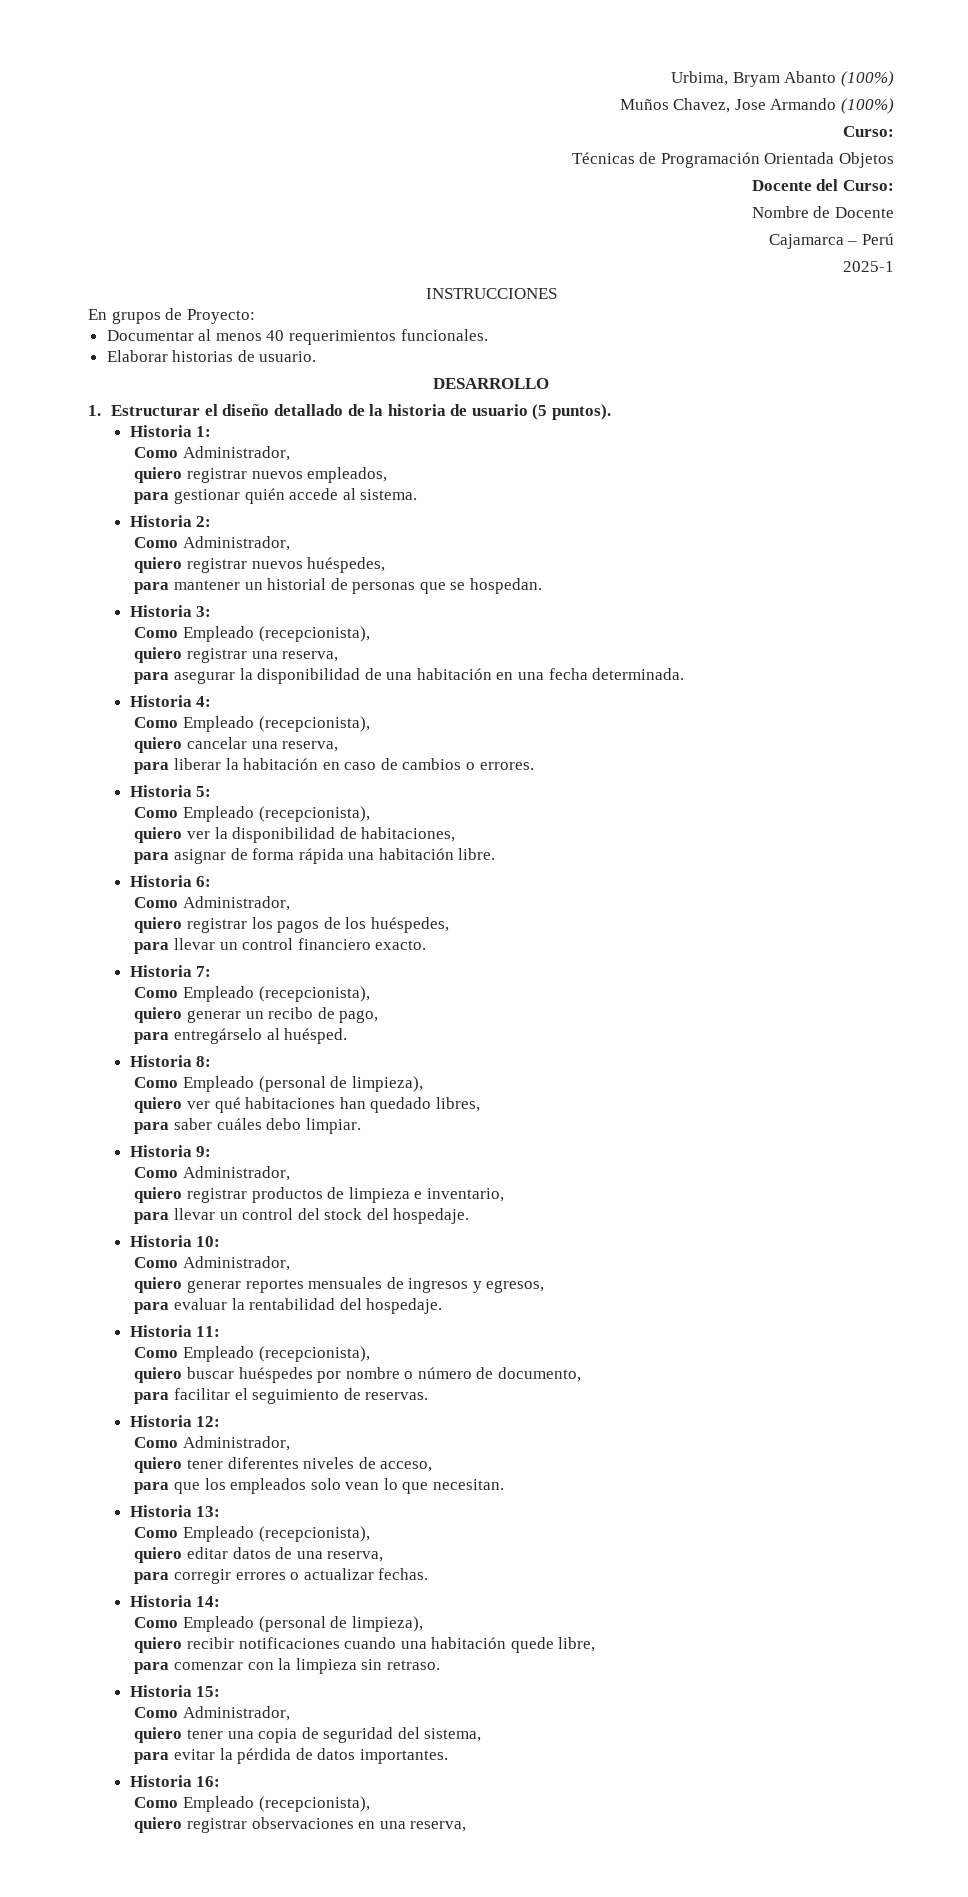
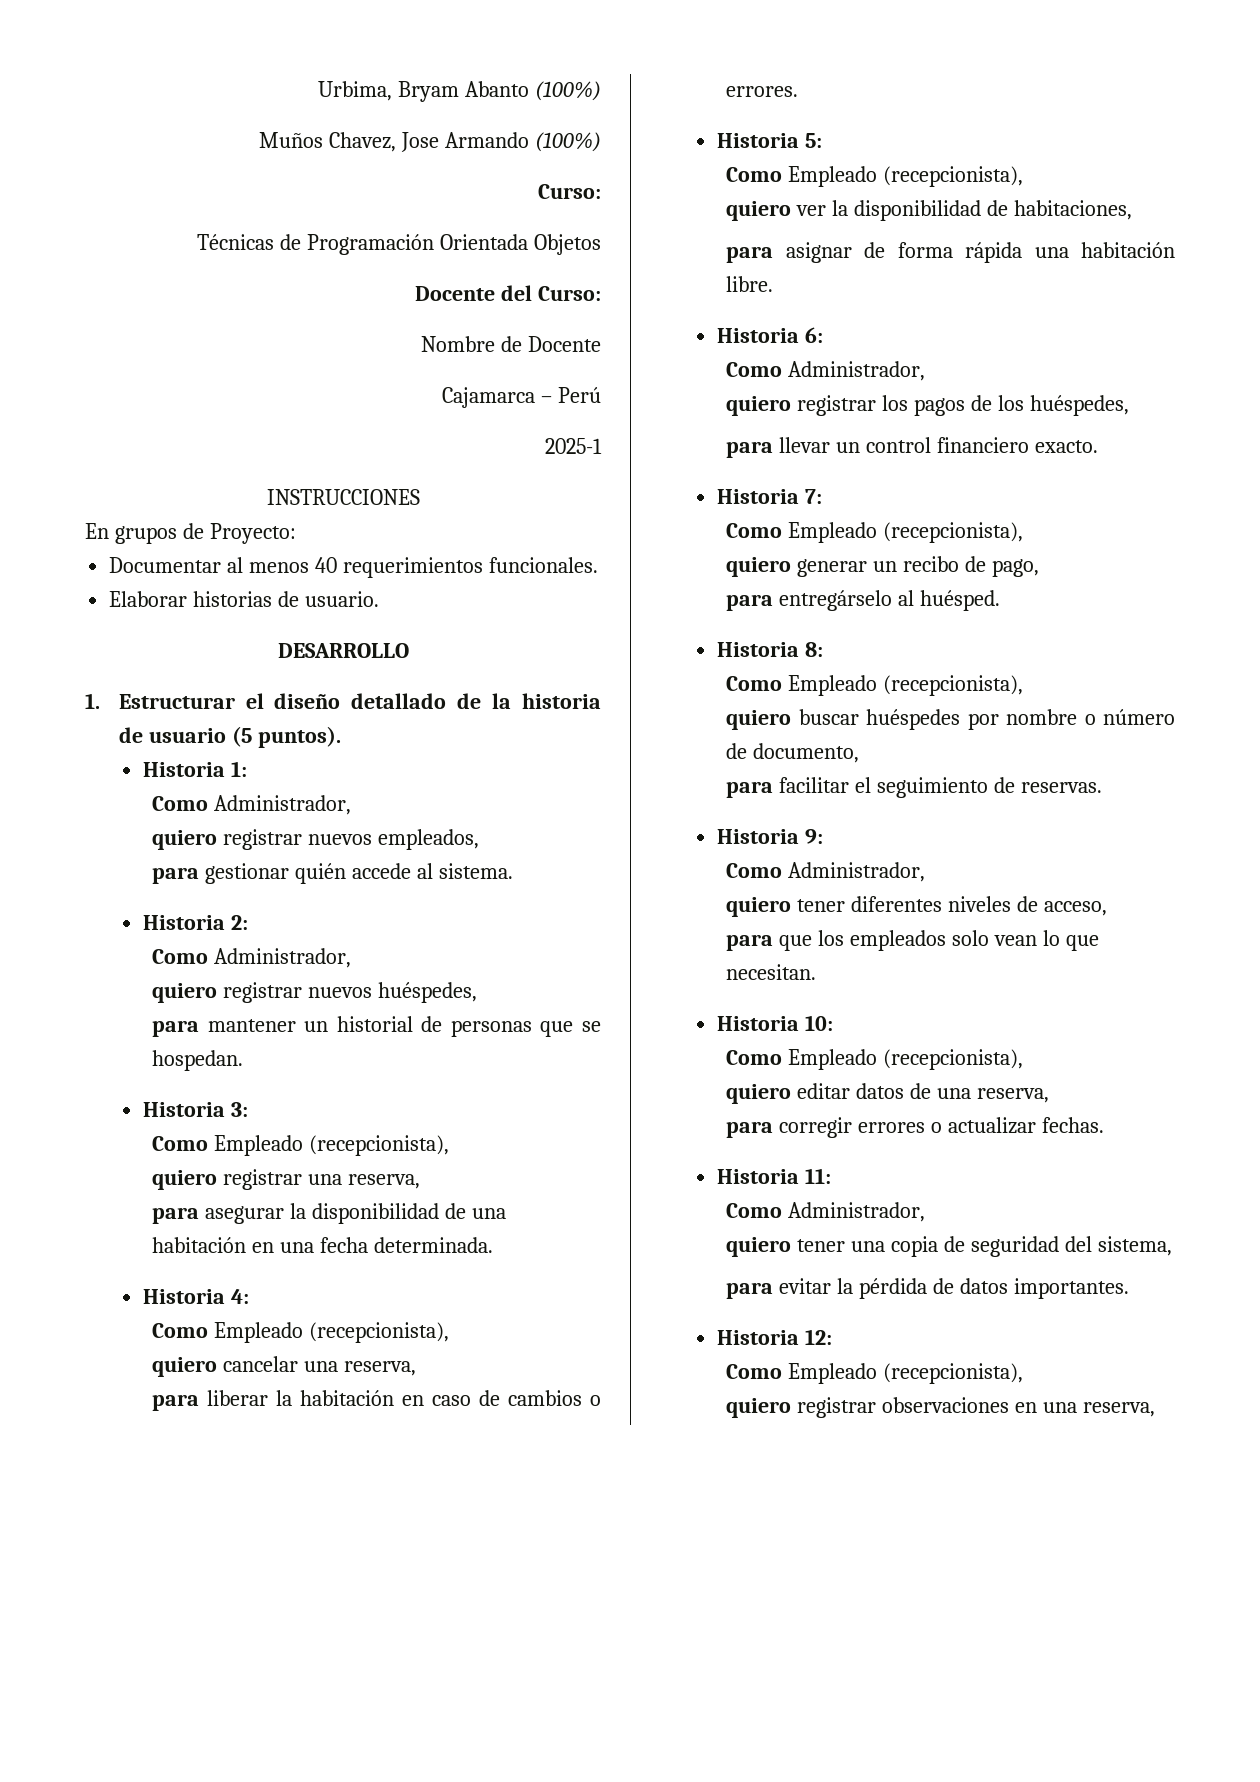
  Historia 8:
- Como Empleado (personal de limpieza),
- quiero ver qué habitaciones han quedado libres,
- para saber cuáles debo limpiar.
- Historia 9:
- Como Administrador,
- quiero registrar productos de limpieza e inventario,
- para llevar un control del stock del hospedaje.
- Historia 10:
- Como Administrador,
- quiero generar reportes mensuales de ingresos y egresos,
- para evaluar la rentabilidad del hospedaje.
- Historia 11:
- Historia 12:
+ Historia 9:
- Historia 13:
+ Historia 10:
- Historia 14:
- Como Empleado (personal de limpieza),
- quiero recibir notificaciones cuando una habitación quede libre,
- para comenzar con la limpieza sin retraso.
- Historia 15:
+ Historia 11:
- Historia 16:
+ Historia 12:

